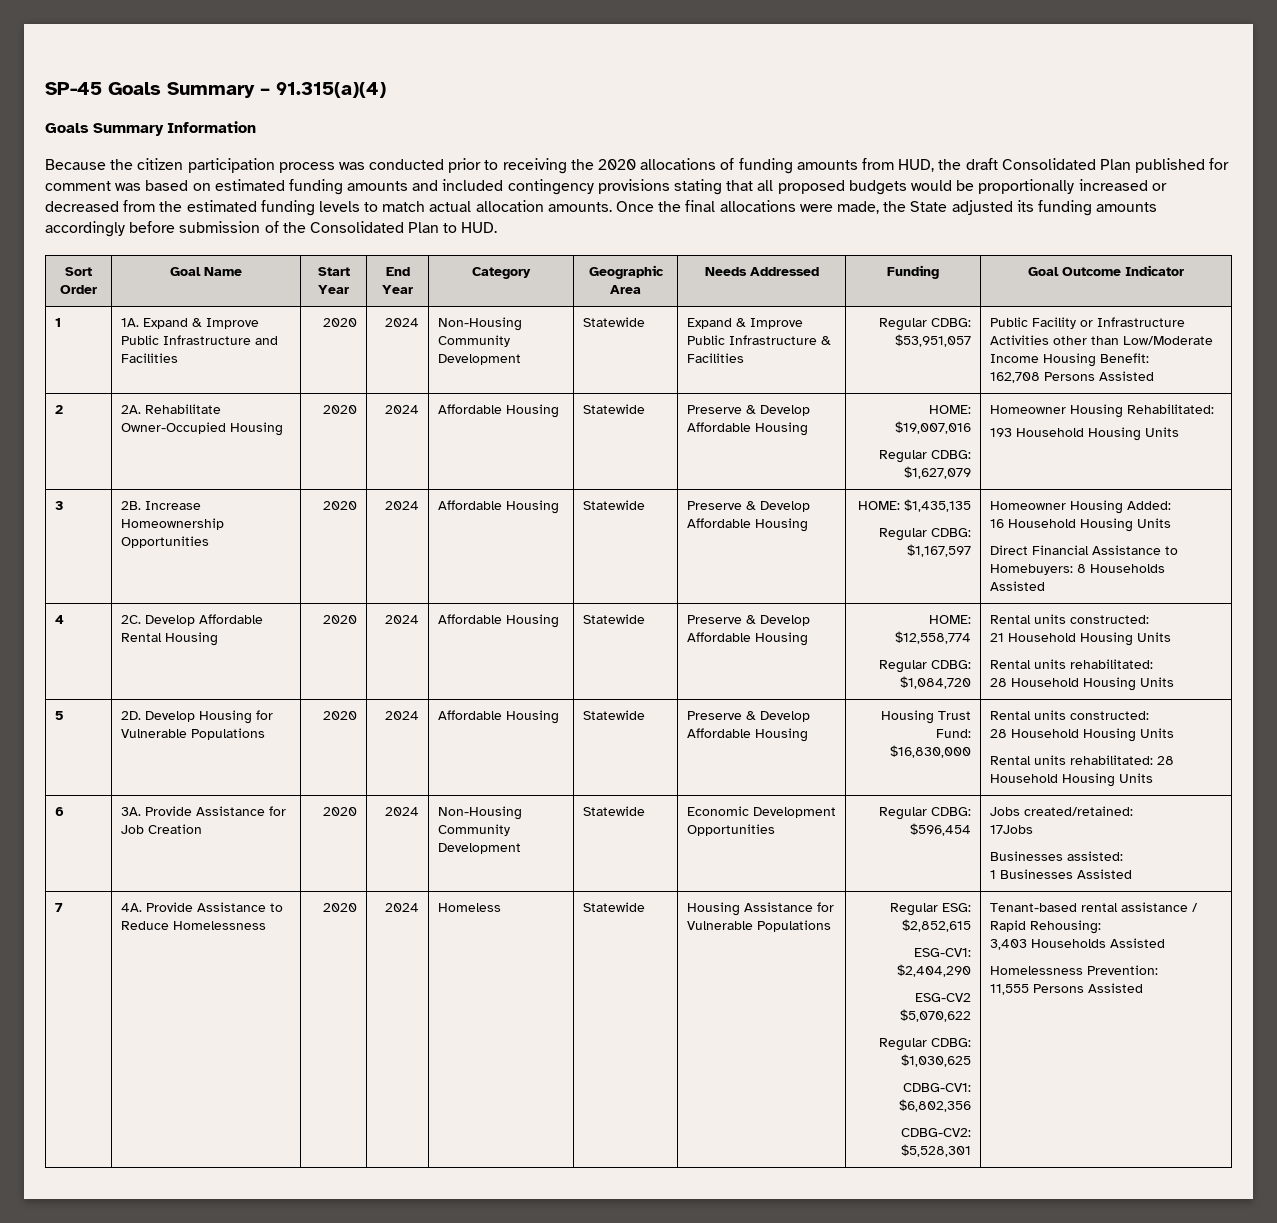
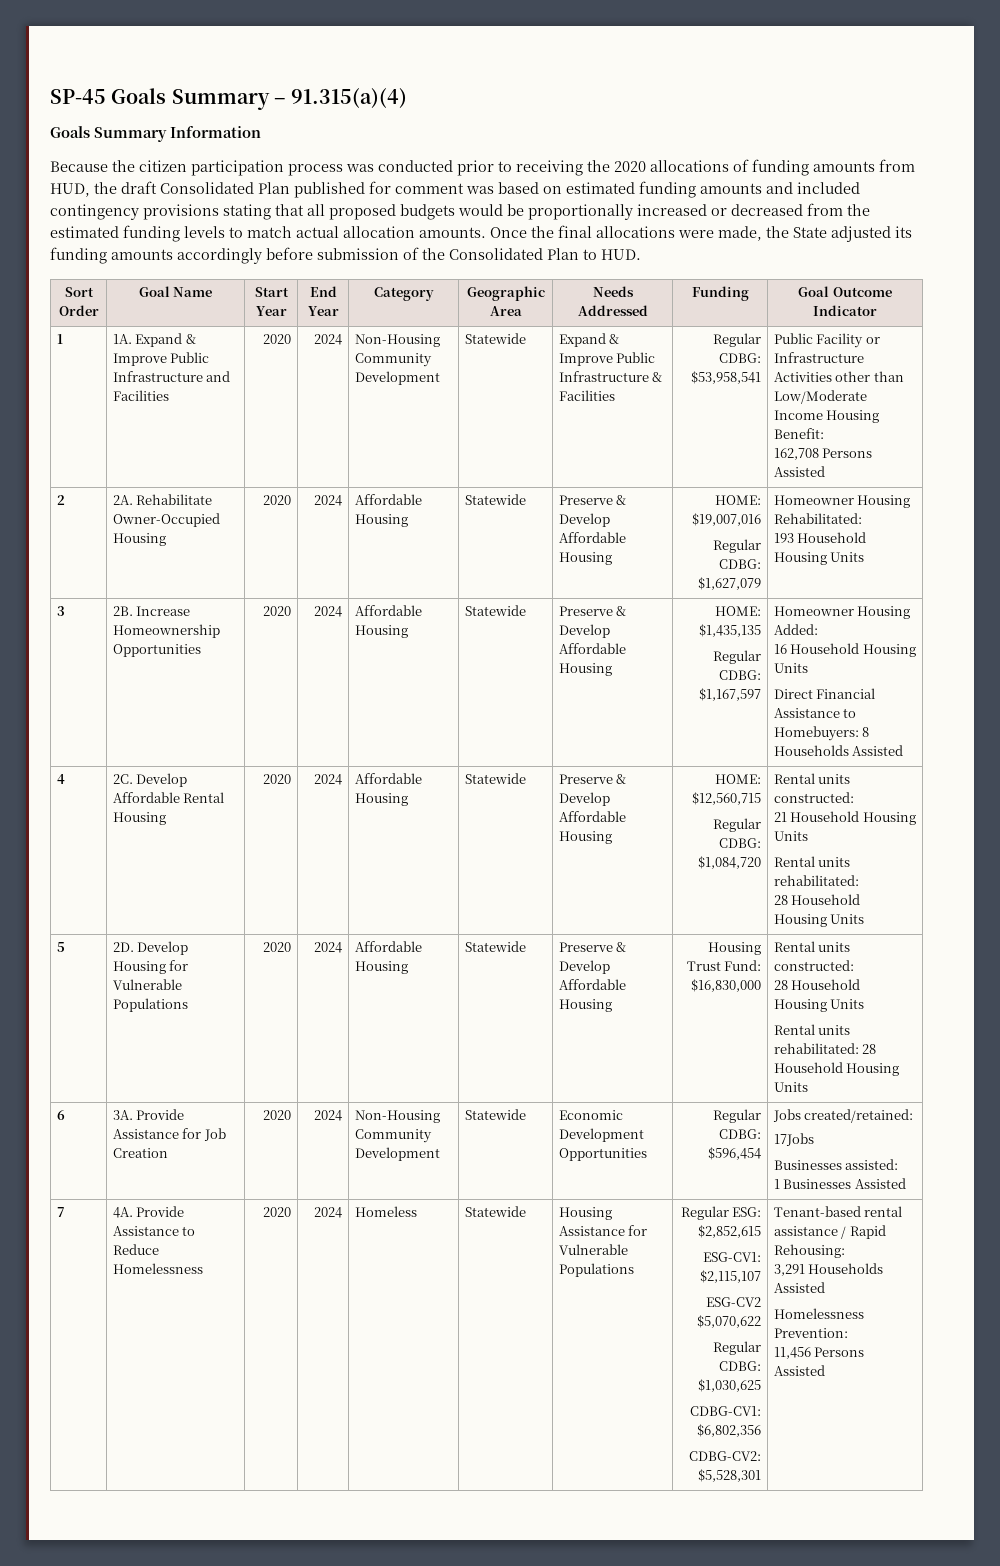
- 1 | 1A. Expand & Improve Public Infrastructure and Facilities | 2020 | 2024 | Non-Housing Community Development | Statewide | Expand & Improve Public Infrastructure & Facilities | Regular CDBG: $53,951,057 | Public Facility or Infrastructure Activities other than Low/Moderate Income Housing Benefit:
+ 1 | 1A. Expand & Improve Public Infrastructure and Facilities | 2020 | 2024 | Non-Housing Community Development | Statewide | Expand & Improve Public Infrastructure & Facilities | Regular CDBG: $53,958,541 | Public Facility or Infrastructure Activities other than Low/Moderate Income Housing Benefit:
- 4 | 2C. Develop Affordable Rental Housing | 2020 | 2024 | Affordable Housing | Statewide | Preserve & Develop Affordable Housing | HOME: $12,558,774
+ 4 | 2C. Develop Affordable Rental Housing | 2020 | 2024 | Affordable Housing | Statewide | Preserve & Develop Affordable Housing | HOME: $12,560,715
- ESG-CV1: $2,404,290
+ ESG-CV1: $2,115,107
- 3,403 Households Assisted
+ 3,291 Households Assisted
- 11,555 Persons Assisted
+ 11,456 Persons Assisted

